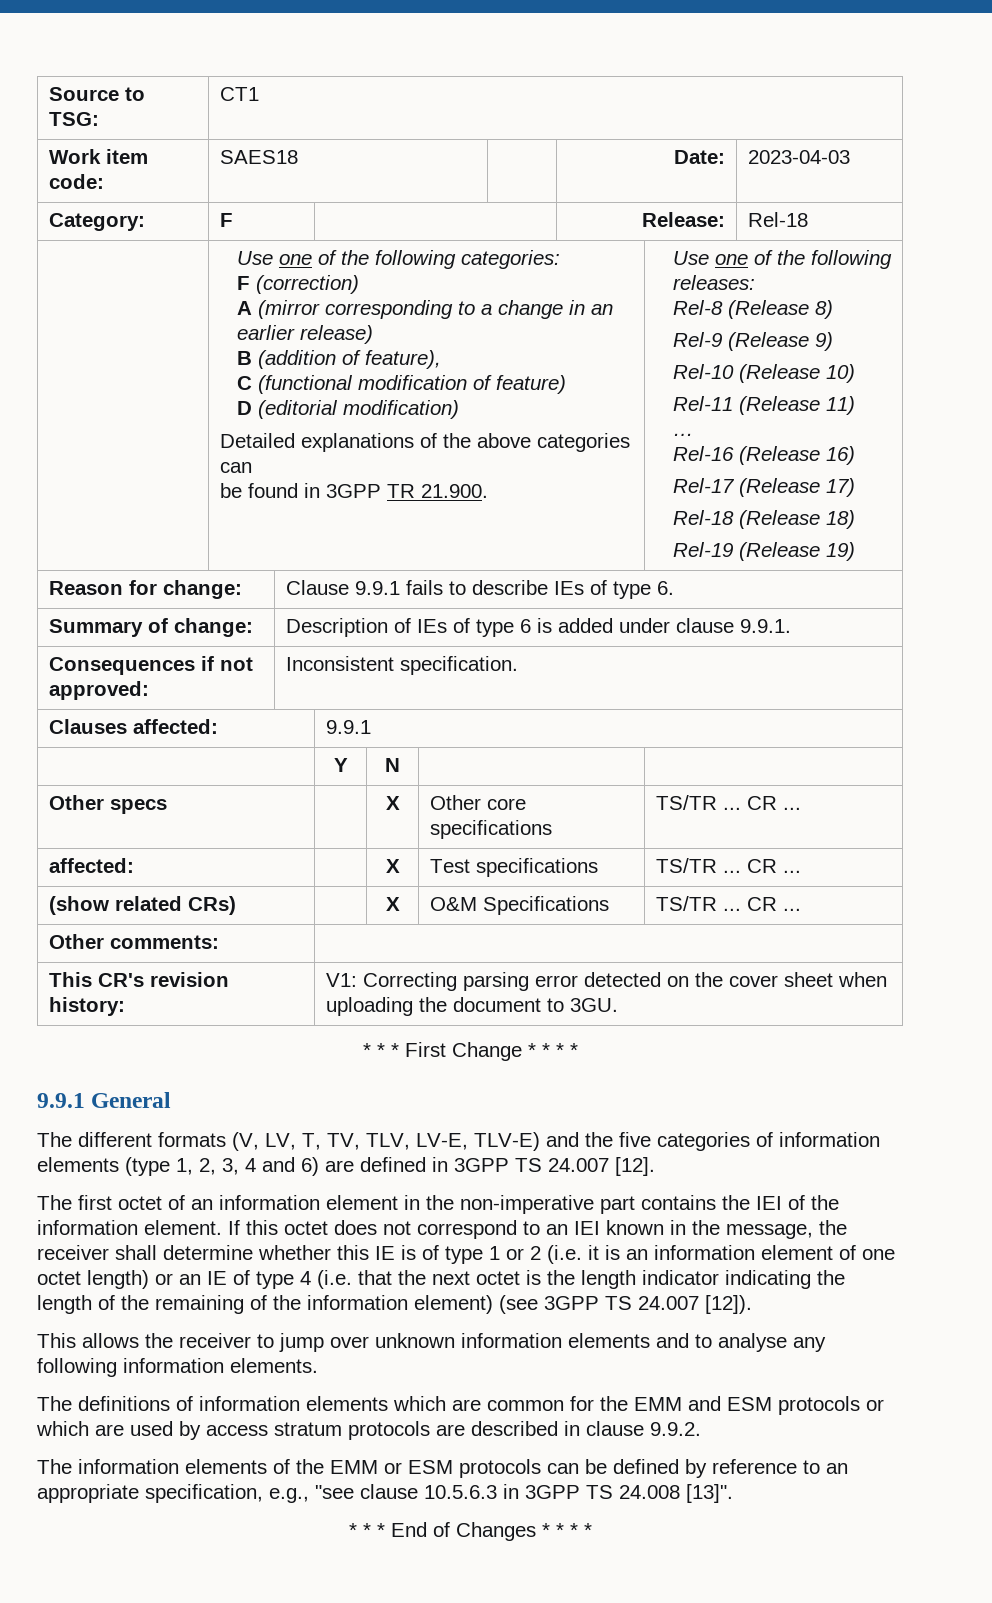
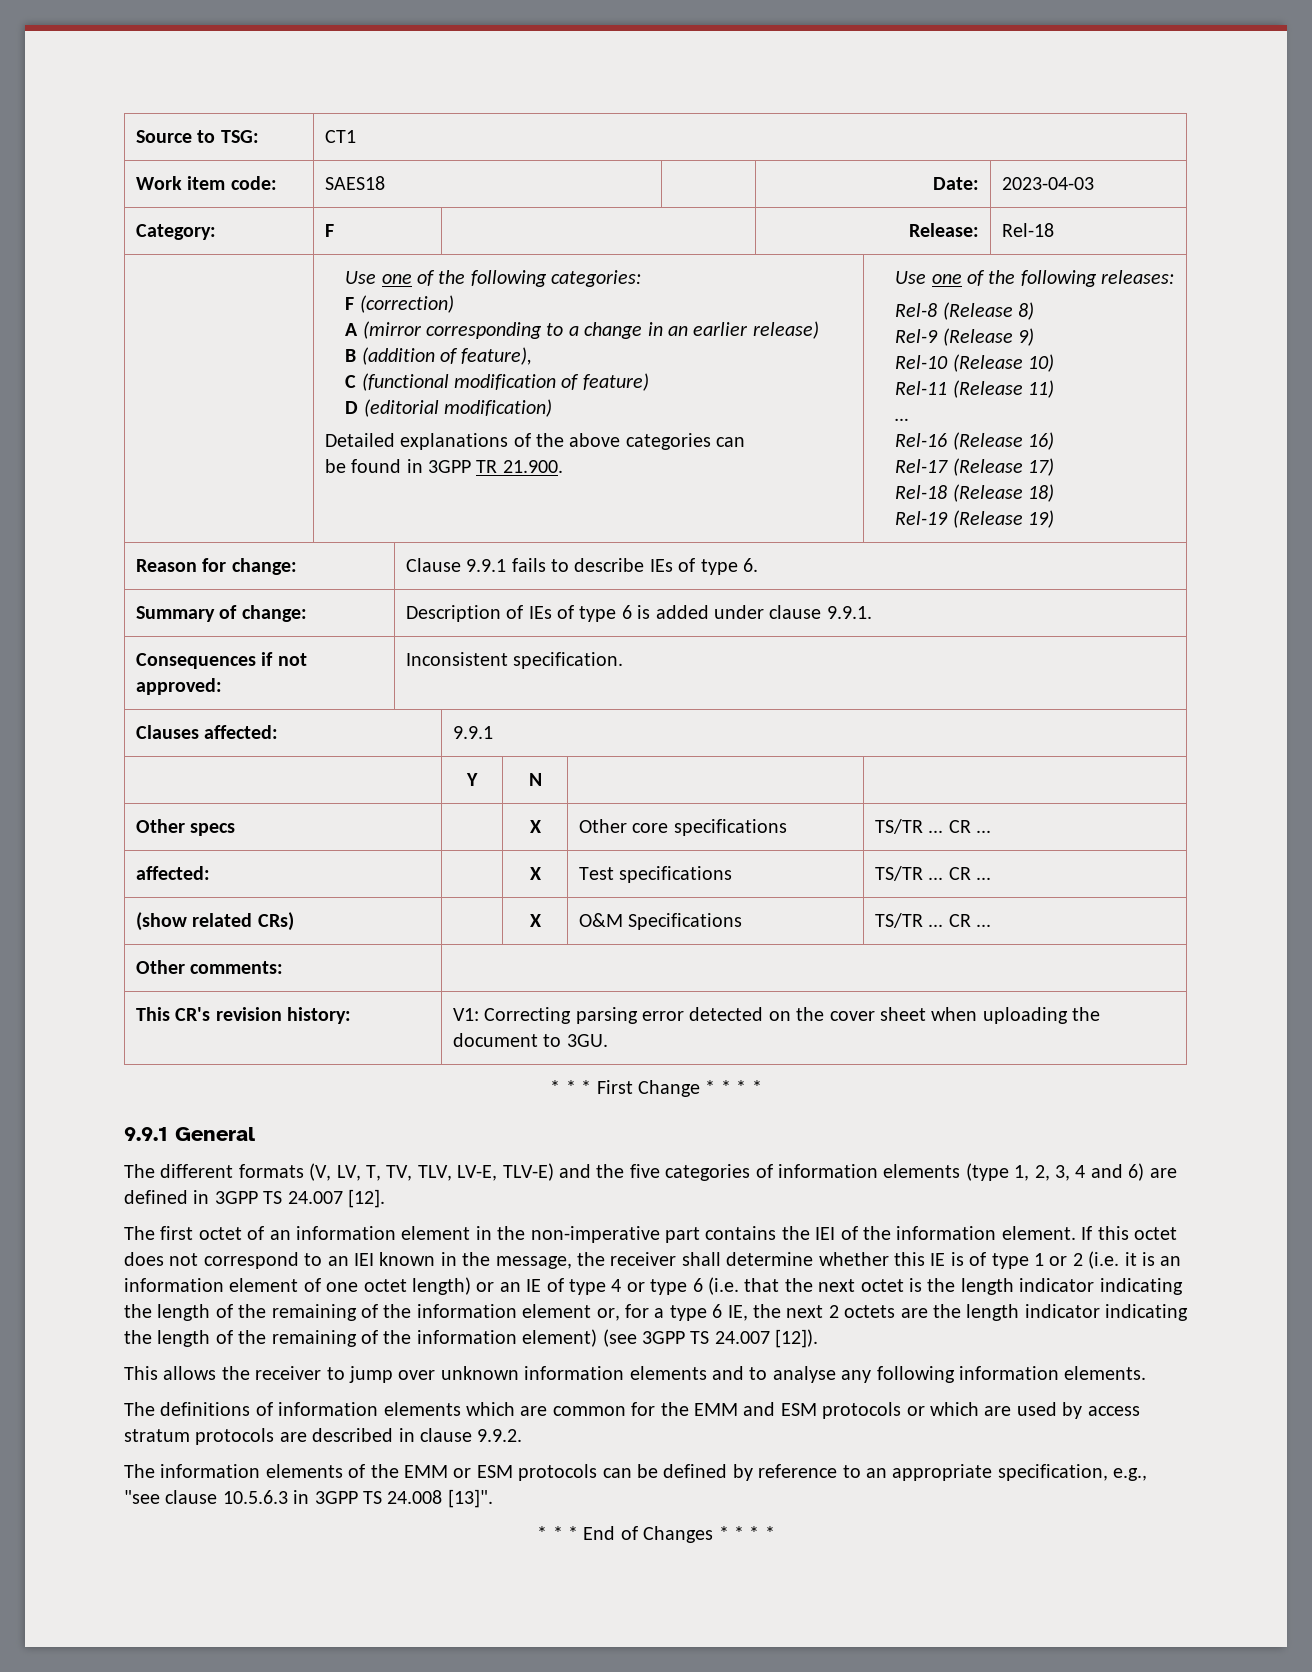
- If this octet does not correspond to an IEI known in the message, the receiver shall determine whether this IE is of type 1 or 2 (i.e. it is an information element of one octet length) or an IE of type 4 (i.e. that the next octet is the length indicator indicating the length of the remaining of the information element) (see 3GPP TS 24.007 [12]).
+ If this octet does not correspond to an IEI known in the message, the receiver shall determine whether this IE is of type 1 or 2 (i.e. it is an information element of one octet length) or an IE of type 4 or type 6 (i.e. that the next octet is the length indicator indicating the length of the remaining of the information element or, for a type 6 IE, the next 2 octets are the length indicator indicating the length of the remaining of the information element) (see 3GPP TS 24.007 [12]).

